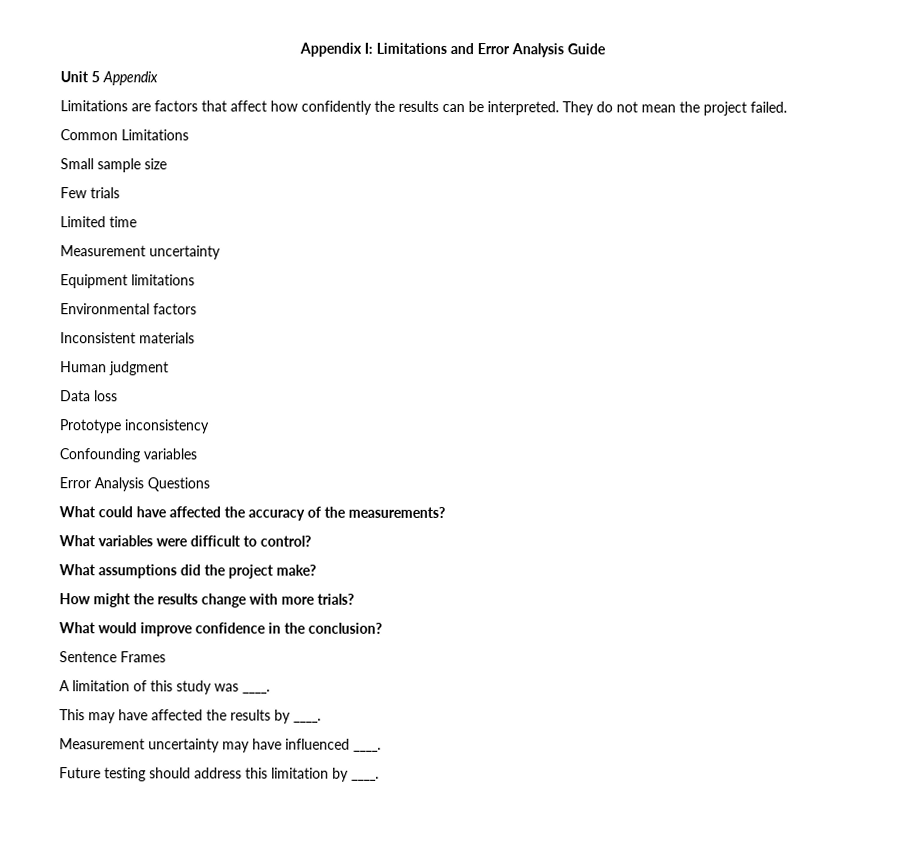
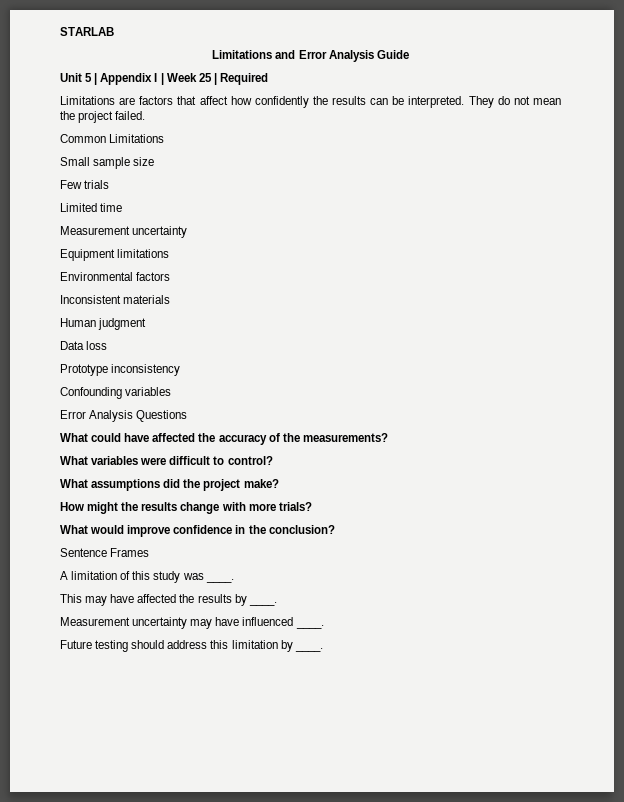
- Appendix I: Limitations and Error Analysis Guide
+ STARLAB
+ Limitations and Error Analysis Guide
- Unit 5 Appendix
+ Unit 5 | Appendix I | Week 25 | Required

